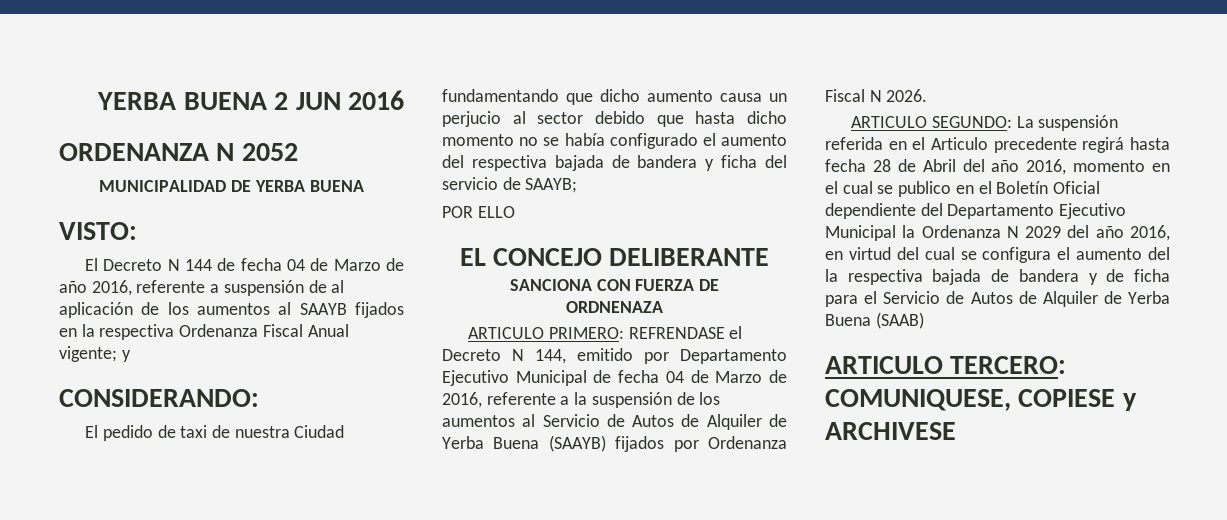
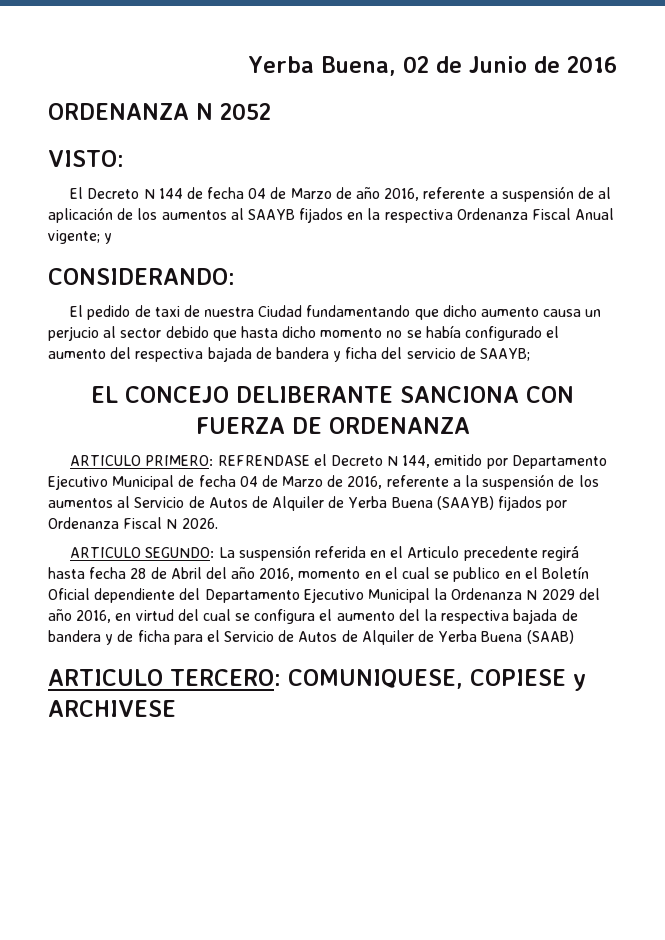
- YERBA BUENA 2 JUN 2016
+ Yerba Buena, 02 de Junio de 2016
- MUNICIPALIDAD DE YERBA BUENA
- POR ELLO
- EL CONCEJO DELIBERANTE
- SANCIONA CON FUERZA DE
- ORDNENAZA
+ EL CONCEJO DELIBERANTE SANCIONA CON FUERZA DE ORDENANZA

